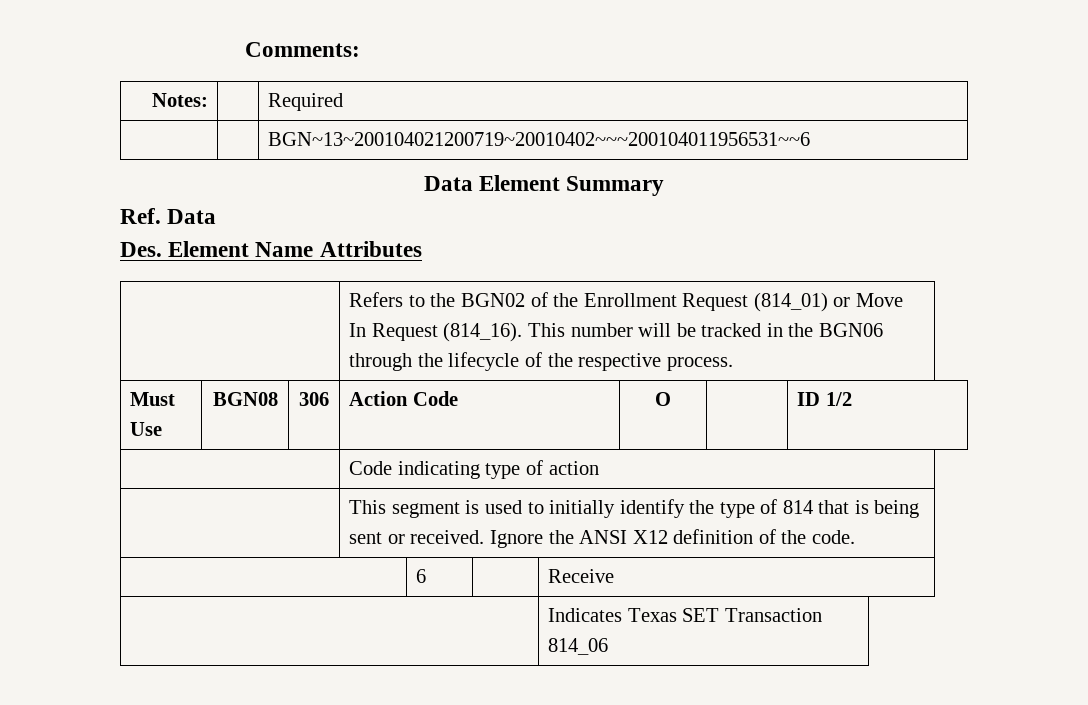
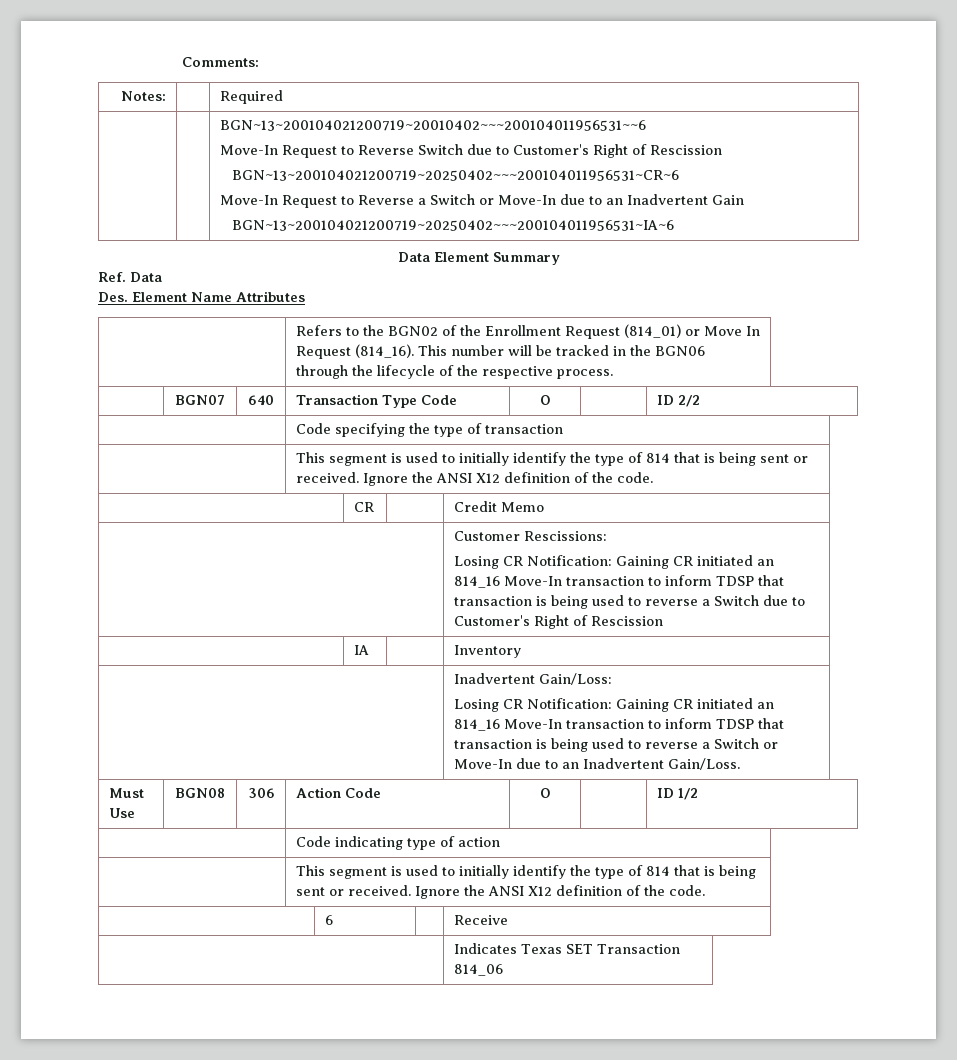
  | | BGN~13~200104021200719~20010402~~~200104011956531~~6
+ Move-In Request to Reverse Switch due to Customer's Right of Rescission
+ BGN~13~200104021200719~20250402~~~200104011956531~CR~6
+ Move-In Request to Reverse a Switch or Move-In due to an Inadvertent Gain
+ BGN~13~200104021200719~20250402~~~200104011956531~IA~6
+ | BGN07 | 640 | Transaction Type Code | O | | ID 2/2
+ | Code specifying the type of transaction
+ | This segment is used to initially identify the type of 814 that is being sent or received. Ignore the ANSI X12 definition of the code.
+ | CR | | Credit Memo
+ | Customer Rescissions:
+ Losing CR Notification: Gaining CR initiated an 814_16 Move-In transaction to inform TDSP that transaction is being used to reverse a Switch due to Customer's Right of Rescission
+ | IA | | Inventory
+ | Inadvertent Gain/Loss:
+ Losing CR Notification: Gaining CR initiated an 814_16 Move-In transaction to inform TDSP that transaction is being used to reverse a Switch or Move-In due to an Inadvertent Gain/Loss.

